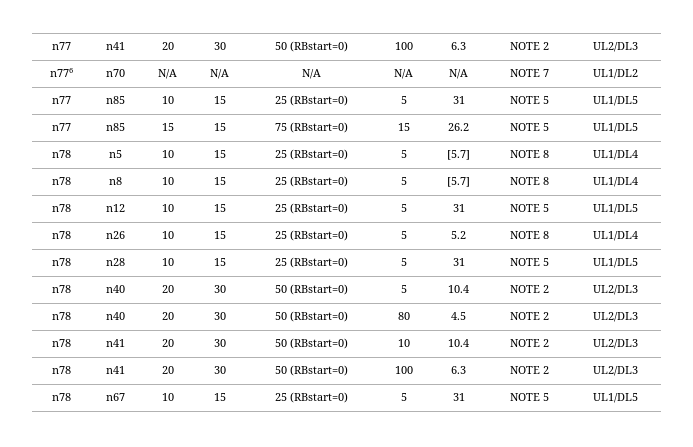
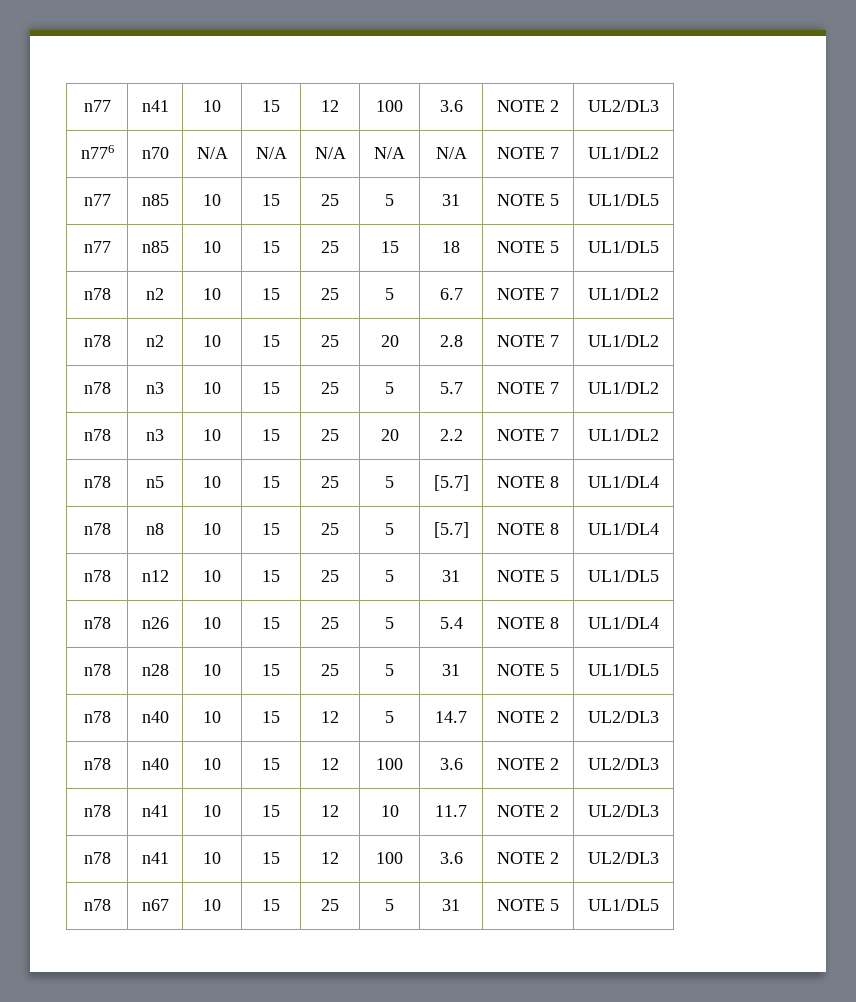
- n77 | n41 | 20 | 30 | 50 (RBstart=0) | 100 | 6.3 | NOTE 2 | UL2/DL3
+ n77 | n41 | 10 | 15 | 12 | 100 | 3.6 | NOTE 2 | UL2/DL3
- n77 | n85 | 10 | 15 | 25 (RBstart=0) | 5 | 31 | NOTE 5 | UL1/DL5
+ n77 | n85 | 10 | 15 | 25 | 5 | 31 | NOTE 5 | UL1/DL5
- n77 | n85 | 15 | 15 | 75 (RBstart=0) | 15 | 26.2 | NOTE 5 | UL1/DL5
+ n77 | n85 | 10 | 15 | 25 | 15 | 18 | NOTE 5 | UL1/DL5
+ n78 | n2 | 10 | 15 | 25 | 5 | 6.7 | NOTE 7 | UL1/DL2
+ n78 | n2 | 10 | 15 | 25 | 20 | 2.8 | NOTE 7 | UL1/DL2
+ n78 | n3 | 10 | 15 | 25 | 5 | 5.7 | NOTE 7 | UL1/DL2
+ n78 | n3 | 10 | 15 | 25 | 20 | 2.2 | NOTE 7 | UL1/DL2
- n78 | n5 | 10 | 15 | 25 (RBstart=0) | 5 | [5.7] | NOTE 8 | UL1/DL4
+ n78 | n5 | 10 | 15 | 25 | 5 | [5.7] | NOTE 8 | UL1/DL4
- n78 | n8 | 10 | 15 | 25 (RBstart=0) | 5 | [5.7] | NOTE 8 | UL1/DL4
+ n78 | n8 | 10 | 15 | 25 | 5 | [5.7] | NOTE 8 | UL1/DL4
- n78 | n12 | 10 | 15 | 25 (RBstart=0) | 5 | 31 | NOTE 5 | UL1/DL5
+ n78 | n12 | 10 | 15 | 25 | 5 | 31 | NOTE 5 | UL1/DL5
- n78 | n26 | 10 | 15 | 25 (RBstart=0) | 5 | 5.2 | NOTE 8 | UL1/DL4
+ n78 | n26 | 10 | 15 | 25 | 5 | 5.4 | NOTE 8 | UL1/DL4
- n78 | n28 | 10 | 15 | 25 (RBstart=0) | 5 | 31 | NOTE 5 | UL1/DL5
+ n78 | n28 | 10 | 15 | 25 | 5 | 31 | NOTE 5 | UL1/DL5
- n78 | n40 | 20 | 30 | 50 (RBstart=0) | 5 | 10.4 | NOTE 2 | UL2/DL3
+ n78 | n40 | 10 | 15 | 12 | 5 | 14.7 | NOTE 2 | UL2/DL3
- n78 | n40 | 20 | 30 | 50 (RBstart=0) | 80 | 4.5 | NOTE 2 | UL2/DL3
- n78 | n41 | 20 | 30 | 50 (RBstart=0) | 10 | 10.4 | NOTE 2 | UL2/DL3
- n78 | n41 | 20 | 30 | 50 (RBstart=0) | 100 | 6.3 | NOTE 2 | UL2/DL3
+ n78 | n40 | 10 | 15 | 12 | 100 | 3.6 | NOTE 2 | UL2/DL3
+ n78 | n41 | 10 | 15 | 12 | 10 | 11.7 | NOTE 2 | UL2/DL3
+ n78 | n41 | 10 | 15 | 12 | 100 | 3.6 | NOTE 2 | UL2/DL3
- n78 | n67 | 10 | 15 | 25 (RBstart=0) | 5 | 31 | NOTE 5 | UL1/DL5
+ n78 | n67 | 10 | 15 | 25 | 5 | 31 | NOTE 5 | UL1/DL5

